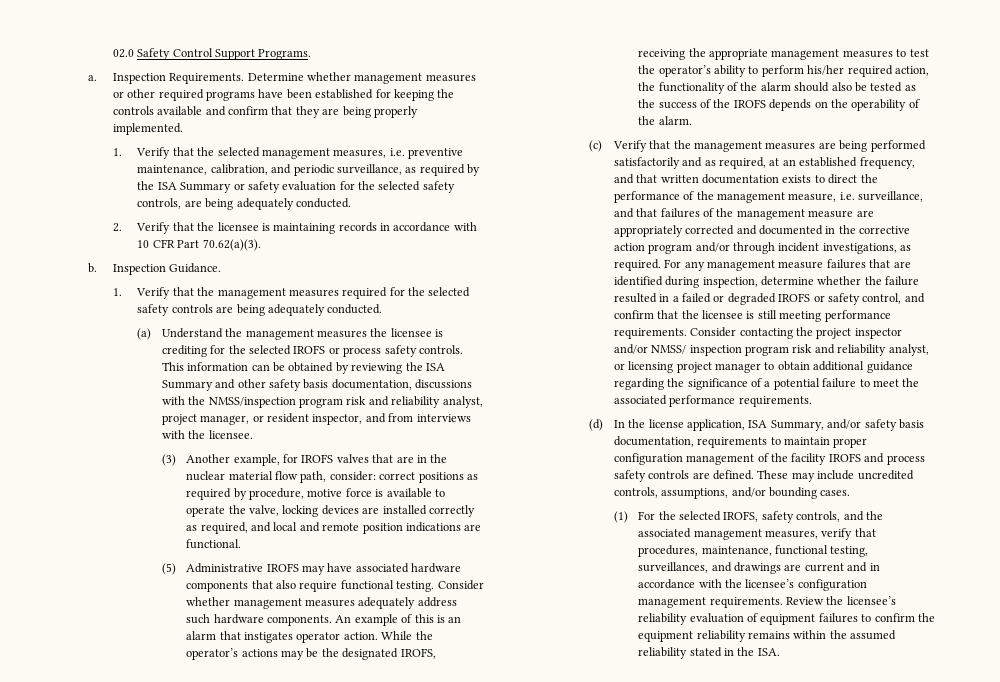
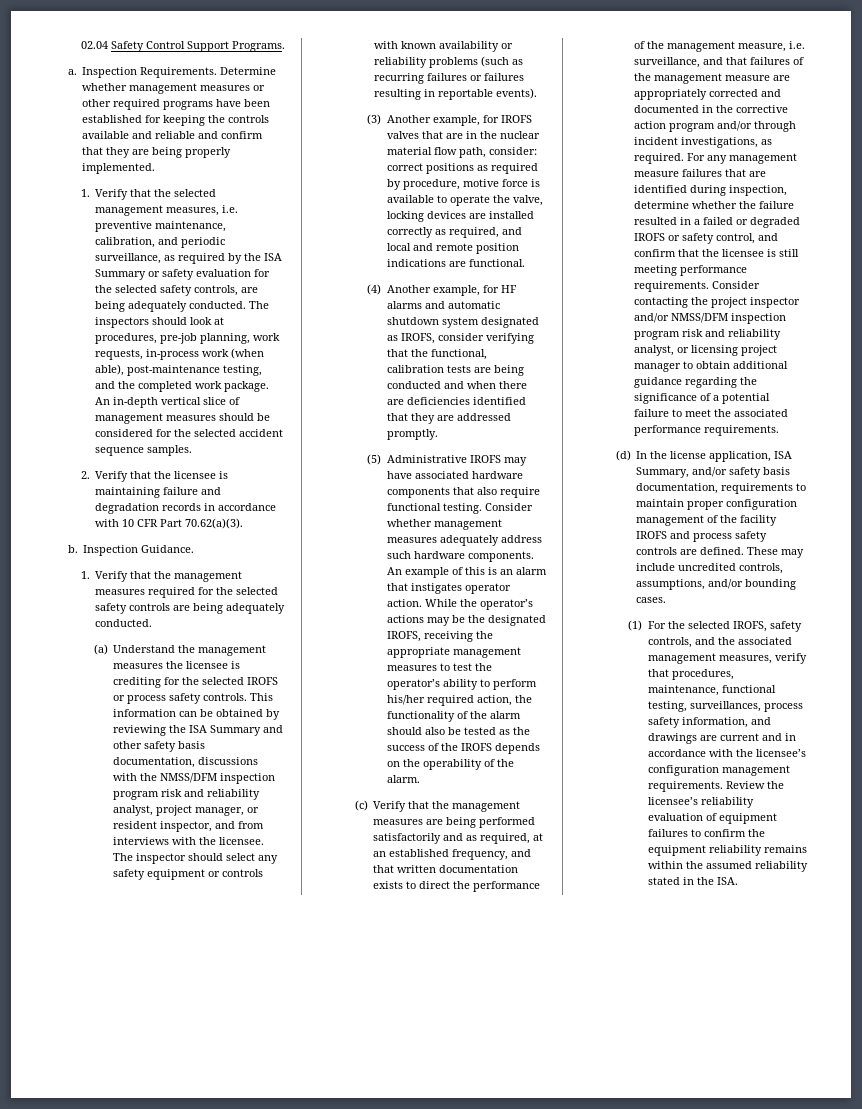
- 02.0 Safety Control Support Programs.
+ 02.04 Safety Control Support Programs.
- Determine whether management measures or other required programs have been established for keeping the controls available and confirm that they are being properly implemented.
+ Determine whether management measures or other required programs have been established for keeping the controls available and reliable and confirm that they are being properly implemented.
+ The inspectors should look at procedures, pre-job planning, work requests, in-process work (when able), post-maintenance testing, and the completed work package. An in-depth vertical slice of management measures should be considered for the selected accident sequence samples.
- 2. Verify that the licensee is maintaining records in accordance with 10 CFR Part 70.62(a)(3).
+ 2. Verify that the licensee is maintaining failure and degradation records in accordance with 10 CFR Part 70.62(a)(3).
- This information can be obtained by reviewing the ISA Summary and other safety basis documentation, discussions with the NMSS/inspection program risk and reliability analyst, project manager, or resident inspector, and from interviews with the licensee.
+ This information can be obtained by reviewing the ISA Summary and other safety basis documentation, discussions with the NMSS/DFM inspection program risk and reliability analyst, project manager, or resident inspector, and from interviews with the licensee. The inspector should select any safety equipment or controls with known availability or reliability problems (such as recurring failures or failures resulting in reportable events).
+ (4) Another example, for HF alarms and automatic shutdown system designated as IROFS, consider verifying that the functional, calibration tests are being conducted and when there are deficiencies identified that they are addressed promptly.
- Consider contacting the project inspector and/or NMSS/ inspection program risk and reliability analyst, or licensing project manager to obtain additional guidance regarding the significance of a potential failure to meet the associated performance requirements.
+ Consider contacting the project inspector and/or NMSS/DFM inspection program risk and reliability analyst, or licensing project manager to obtain additional guidance regarding the significance of a potential failure to meet the associated performance requirements.
- (1) For the selected IROFS, safety controls, and the associated management measures, verify that procedures, maintenance, functional testing, surveillances, and drawings are current and in accordance with the licensee’s configuration management requirements.
+ (1) For the selected IROFS, safety controls, and the associated management measures, verify that procedures, maintenance, functional testing, surveillances, process safety information, and drawings are current and in accordance with the licensee’s configuration management requirements.

